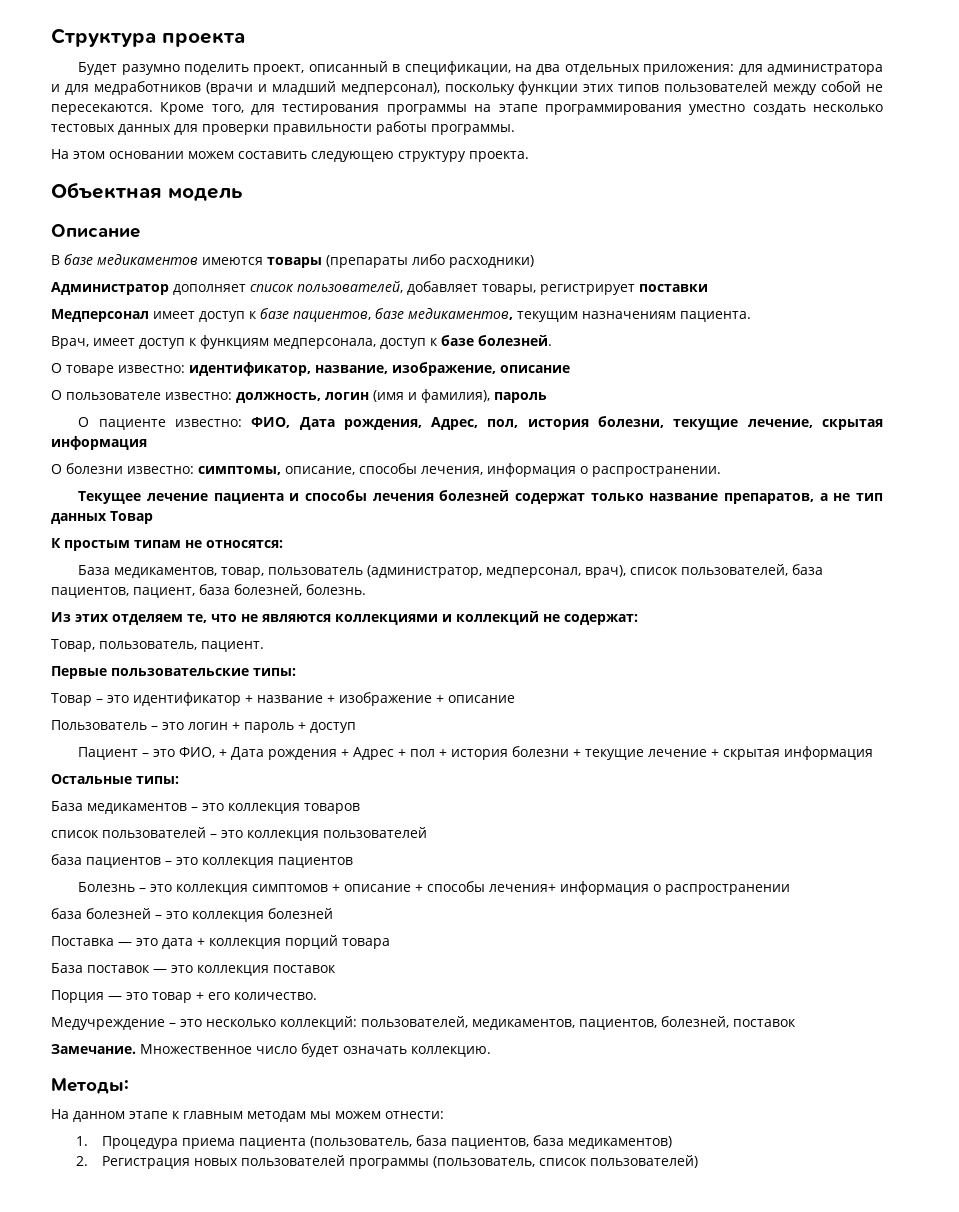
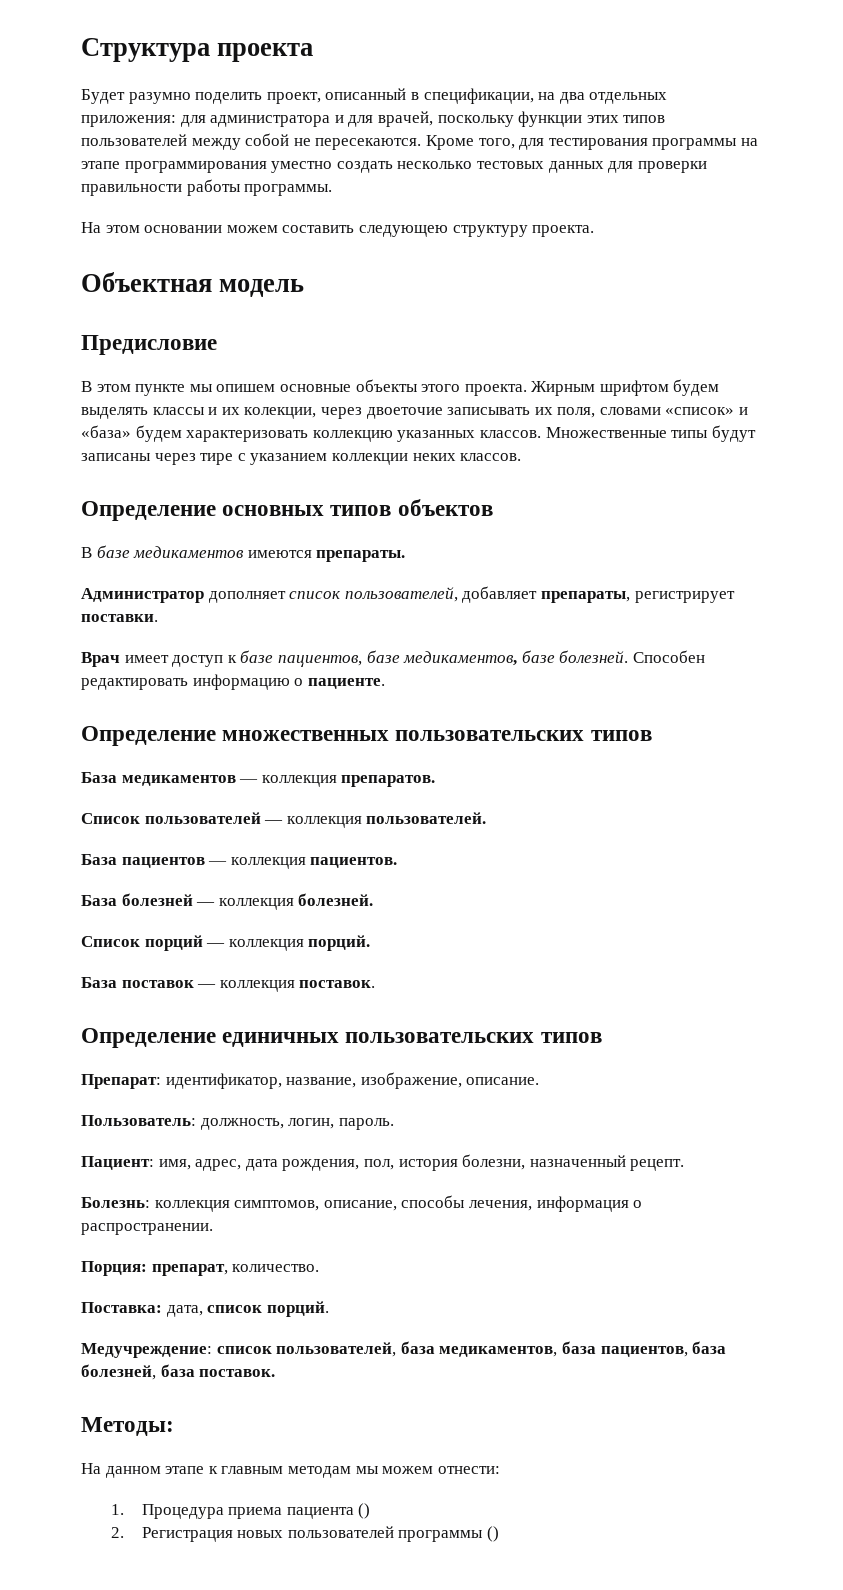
- Будет разумно поделить проект, описанный в спецификации, на два отдельных приложения: для администратора и для медработников (врачи и младший медперсонал), поскольку функции этих типов пользователей между собой не пересекаются.
+ Будет разумно поделить проект, описанный в спецификации, на два отдельных приложения: для администратора и для врачей, поскольку функции этих типов пользователей между собой не пересекаются.
- Описание
+ Предисловие
+ В этом пункте мы опишем основные объекты этого проекта. Жирным шрифтом будем выделять классы и их колекции, через двоеточие записывать их поля, словами «список» и «база» будем характеризовать коллекцию указанных классов. Множественные типы будут записаны через тире с указанием коллекции неких классов.
+ Определение основных типов объектов
- В базе медикаментов имеются товары (препараты либо расходники)
+ В базе медикаментов имеются препараты.
- Администратор дополняет список пользователей, добавляет товары, регистрирует поставки
- Медперсонал имеет доступ к базе пациентов, базе медикаментов, текущим назначениям пациента.
- Врач, имеет доступ к функциям медперсонала, доступ к базе болезней.
- О товаре известно: идентификатор, название, изображение, описание
- О пользователе известно: должность, логин (имя и фамилия), пароль
- О пациенте известно: ФИО, Дата рождения, Адрес, пол, история болезни, текущие лечение, скрытая информация
- О болезни известно: симптомы, описание, способы лечения, информация о распространении.
+ Администратор дополняет список пользователей, добавляет препараты, регистрирует поставки.
+ Врач имеет доступ к базе пациентов, базе медикаментов, базе болезней. Способен редактировать информацию о пациенте.
+ Определение множественных пользовательских типов
+ База медикаментов — коллекция препаратов.
+ Список пользователей — коллекция пользователей.
+ База пациентов — коллекция пациентов.
+ База болезней — коллекция болезней.
+ Список порций — коллекция порций.
+ База поставок — коллекция поставок.
+ Определение единичных пользовательских типов
+ Препарат: идентификатор, название, изображение, описание.
+ Пользователь: должность, логин, пароль.
+ Пациент: имя, адрес, дата рождения, пол, история болезни, назначенный рецепт.
+ Болезнь: коллекция симптомов, описание, способы лечения, информация о распространении.
- Текущее лечение пациента и способы лечения болезней содержат только название препаратов, а не тип данных Товар
- К простым типам не относятся:
- База медикаментов, товар, пользователь (администратор, медперсонал, врач), список пользователей, база пациентов, пациент, база болезней, болезнь.
- Из этих отделяем те, что не являются коллекциями и коллекций не содержат:
- Товар, пользователь, пациент.
- Первые пользовательские типы:
- Товар – это идентификатор + название + изображение + описание
- Пользователь – это логин + пароль + доступ
- Пациент – это ФИО, + Дата рождения + Адрес + пол + история болезни + текущие лечение + скрытая информация
- Остальные типы:
- База медикаментов – это коллекция товаров
- список пользователей – это коллекция пользователей
- база пациентов – это коллекция пациентов
- Болезнь – это коллекция симптомов + описание + способы лечения+ информация о распространении
- база болезней – это коллекция болезней
- Поставка — это дата + коллекция порций товара
- База поставок — это коллекция поставок
- Порция — это товар + его количество.
- Медучреждение – это несколько коллекций: пользователей, медикаментов, пациентов, болезней, поставок
- Замечание. Множественное число будет означать коллекцию.
+ Порция: препарат, количество.
+ Поставка: дата, список порций.
+ Медучреждение: список пользователей, база медикаментов, база пациентов, база болезней, база поставок.
- 1. Процедура приема пациента (пользователь, база пациентов, база медикаментов)
+ 1. Процедура приема пациента ()
- 2. Регистрация новых пользователей программы (пользователь, список пользователей)
+ 2. Регистрация новых пользователей программы ()

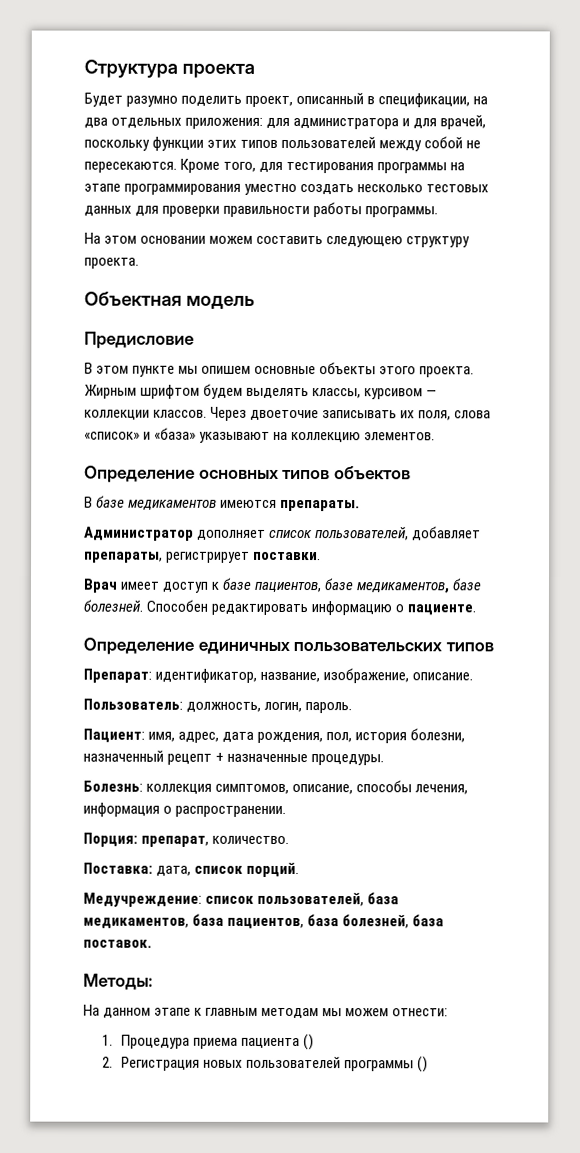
- Жирным шрифтом будем выделять классы и их колекции, через двоеточие записывать их поля, словами «список» и «база» будем характеризовать коллекцию указанных классов. Множественные типы будут записаны через тире с указанием коллекции неких классов.
+ Жирным шрифтом будем выделять классы, курсивом — коллекции классов. Через двоеточие записывать их поля, слова «список» и «база» указывают на коллекцию элементов.
- Определение множественных пользовательских типов
- База медикаментов — коллекция препаратов.
- Список пользователей — коллекция пользователей.
- База пациентов — коллекция пациентов.
- База болезней — коллекция болезней.
- Список порций — коллекция порций.
- База поставок — коллекция поставок.
- Пациент: имя, адрес, дата рождения, пол, история болезни, назначенный рецепт.
+ Пациент: имя, адрес, дата рождения, пол, история болезни, назначенный рецепт + назначенные процедуры.

